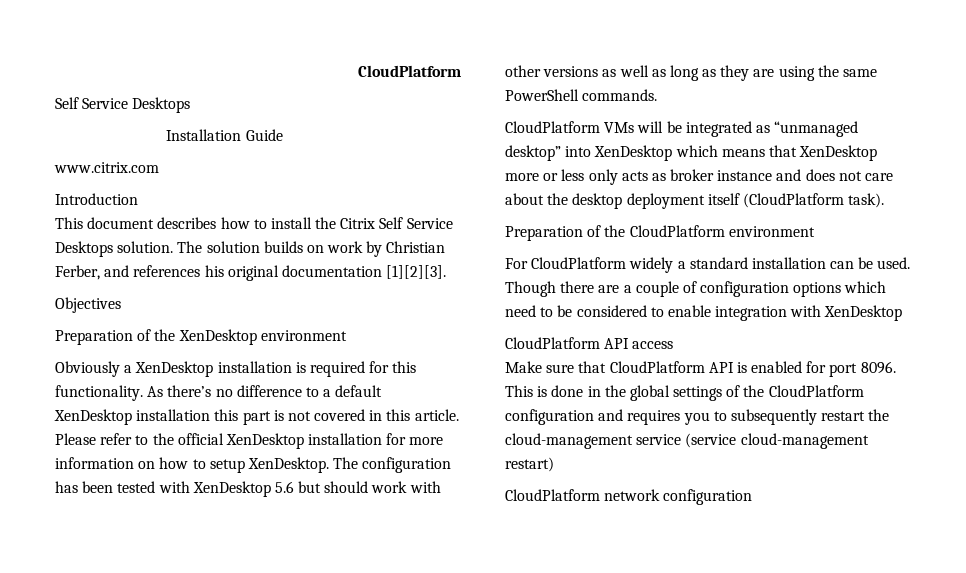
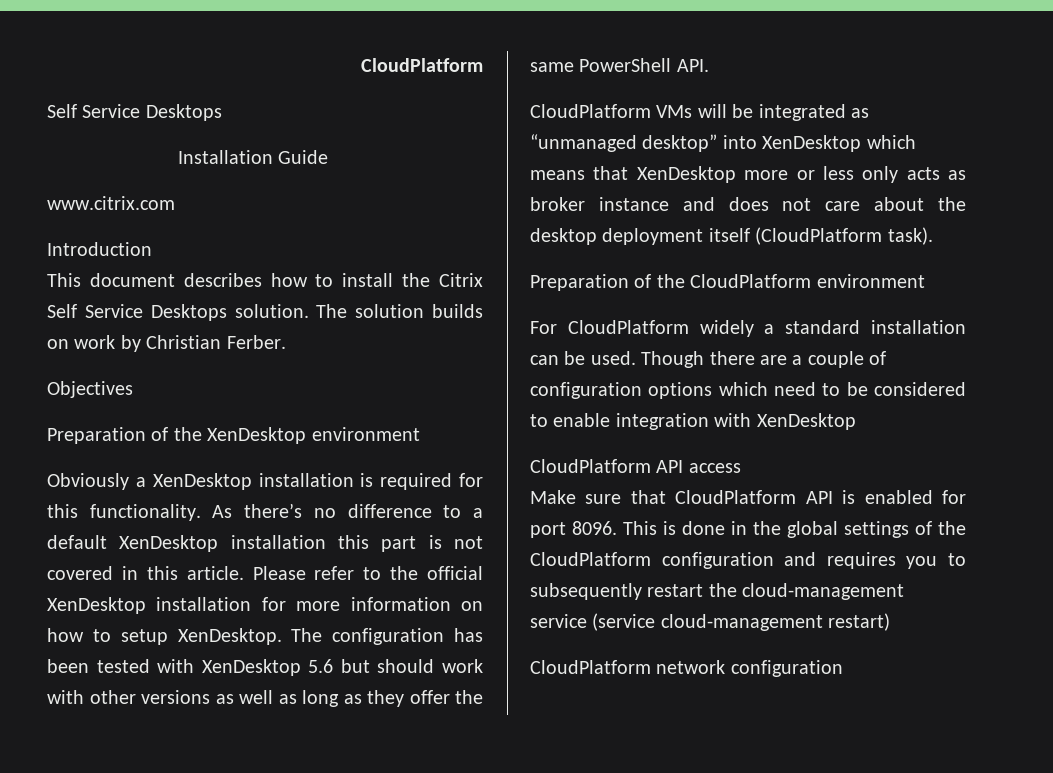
- The solution builds on work by Christian Ferber, and references his original documentation [1][2][3].
+ The solution builds on work by Christian Ferber.
- The configuration has been tested with XenDesktop 5.6 but should work with other versions as well as long as they are using the same PowerShell commands.
+ The configuration has been tested with XenDesktop 5.6 but should work with other versions as well as long as they offer the same PowerShell API.

